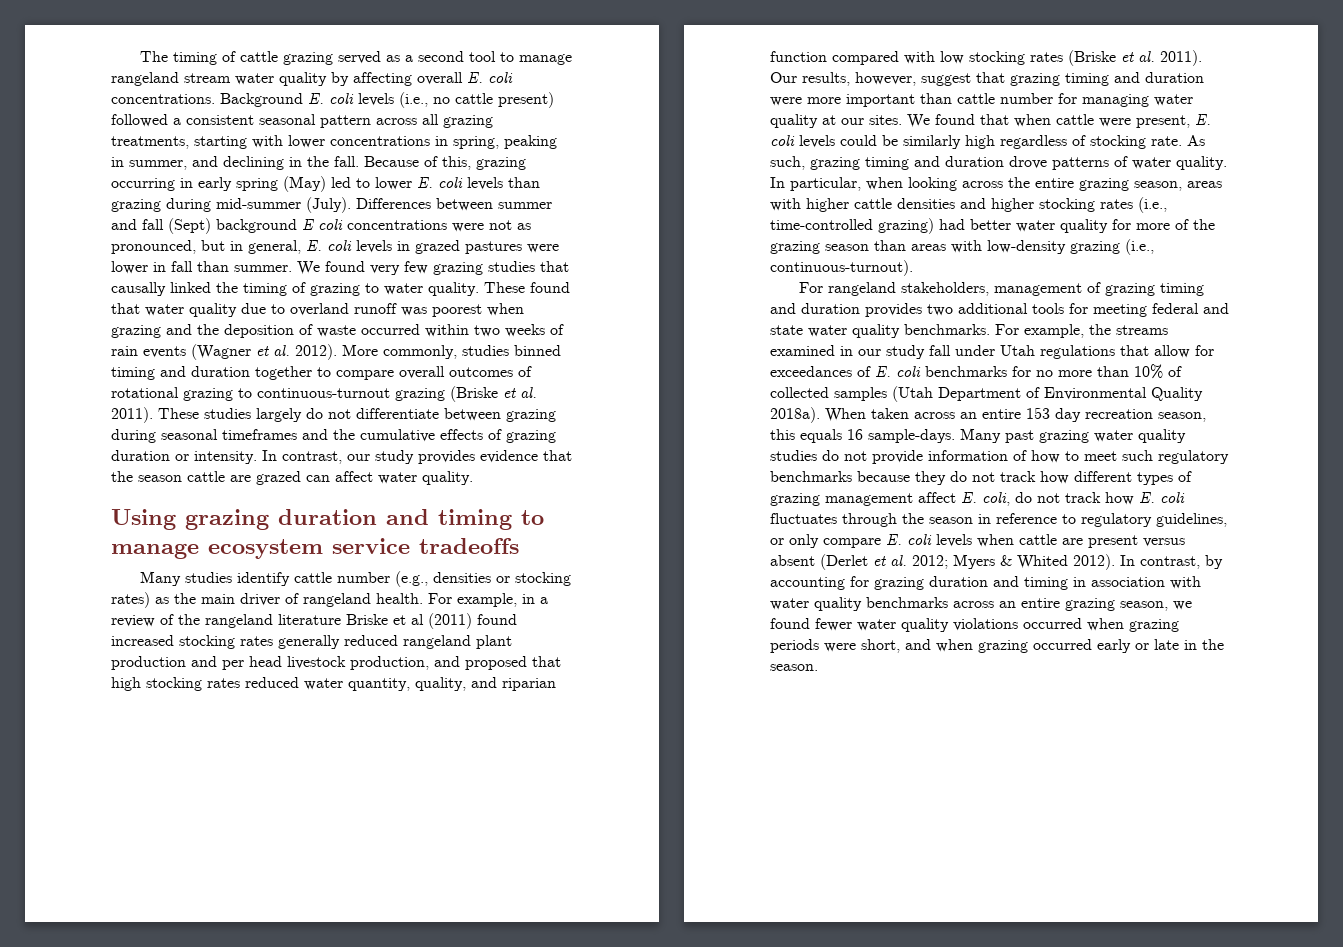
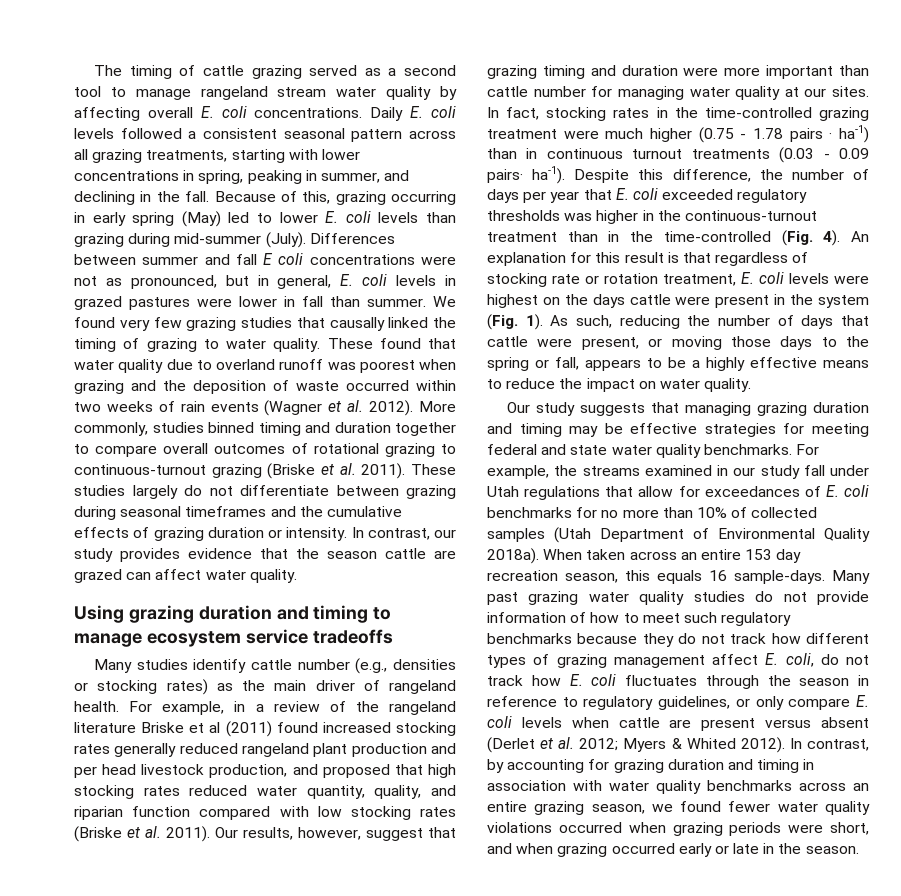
- Background E. coli levels (i.e., no cattle present) followed a consistent seasonal pattern across all grazing treatments, starting with lower concentrations in spring, peaking in summer, and declining in the fall.
+ Daily E. coli levels followed a consistent seasonal pattern across all grazing treatments, starting with lower concentrations in spring, peaking in summer, and declining in the fall.
- Differences between summer and fall (Sept) background E coli concentrations were not as pronounced, but in general, E. coli levels in grazed pastures were lower in fall than summer.
+ Differences between summer and fall E coli concentrations were not as pronounced, but in general, E. coli levels in grazed pastures were lower in fall than summer.
- We found that when cattle were present, E. coli levels could be similarly high regardless of stocking rate. As such, grazing timing and duration drove patterns of water quality. In particular, when looking across the entire grazing season, areas with higher cattle densities and higher stocking rates (i.e., time-controlled grazing) had better water quality for more of the grazing season than areas with low-density grazing (i.e., continuous-turnout).
- For rangeland stakeholders, management of grazing timing and duration provides two additional tools for meeting federal and state water quality benchmarks.
+ In fact, stocking rates in the time-controlled grazing treatment were much higher (0.75 - 1.78 pairs · ha-1) than in continuous turnout treatments (0.03 - 0.09 pairs· ha-1). Despite this difference, the number of days per year that E. coli exceeded regulatory thresholds was higher in the continuous-turnout treatment than in the time-controlled (Fig. 4). An explanation for this result is that regardless of stocking rate or rotation treatment, E. coli levels were highest on the days cattle were present in the system (Fig. 1). As such, reducing the number of days that cattle were present, or moving those days to the spring or fall, appears to be a highly effective means to reduce the impact on water quality.
+ Our study suggests that managing grazing duration and timing may be effective strategies for meeting federal and state water quality benchmarks.

